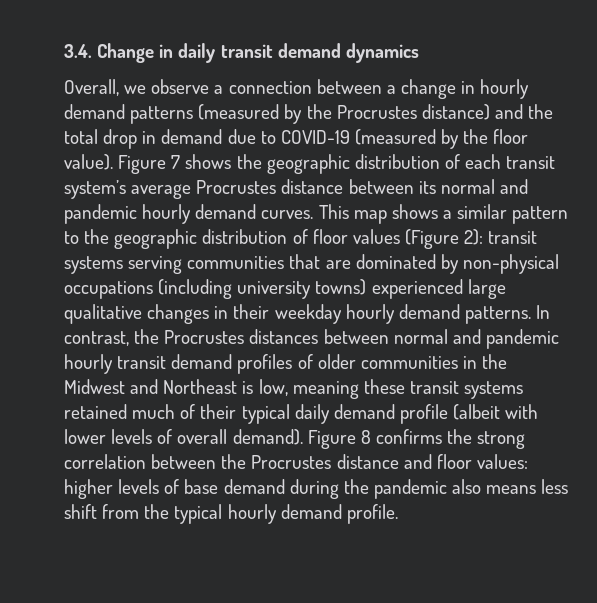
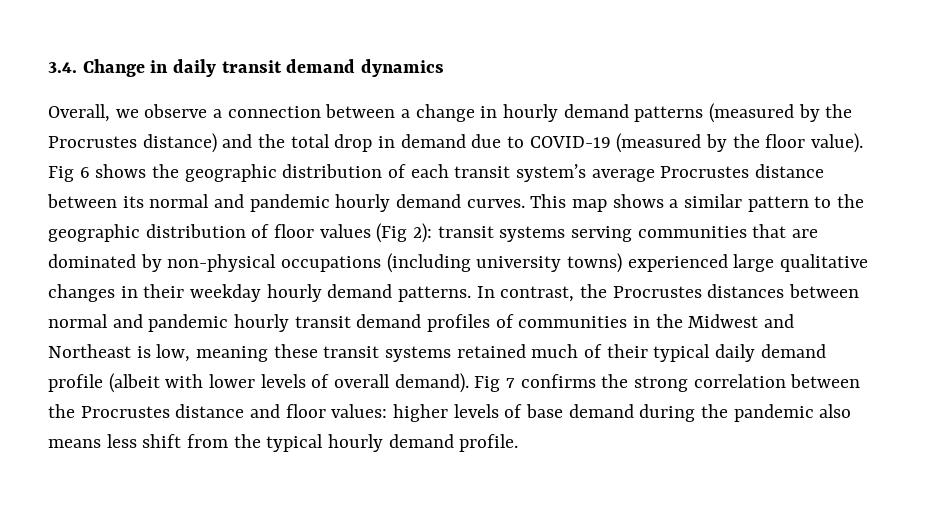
- Figure 7 shows the geographic distribution of each transit system’s average Procrustes distance between its normal and pandemic hourly demand curves.
+ Fig 6 shows the geographic distribution of each transit system’s average Procrustes distance between its normal and pandemic hourly demand curves.
- This map shows a similar pattern to the geographic distribution of floor values (Figure 2): transit systems serving communities that are dominated by non-physical occupations (including university towns) experienced large qualitative changes in their weekday hourly demand patterns.
+ This map shows a similar pattern to the geographic distribution of floor values (Fig 2): transit systems serving communities that are dominated by non-physical occupations (including university towns) experienced large qualitative changes in their weekday hourly demand patterns.
- In contrast, the Procrustes distances between normal and pandemic hourly transit demand profiles of older communities in the Midwest and Northeast is low, meaning these transit systems retained much of their typical daily demand profile (albeit with lower levels of overall demand).
+ In contrast, the Procrustes distances between normal and pandemic hourly transit demand profiles of communities in the Midwest and Northeast is low, meaning these transit systems retained much of their typical daily demand profile (albeit with lower levels of overall demand).
- Figure 8 confirms the strong correlation between the Procrustes distance and floor values: higher levels of base demand during the pandemic also means less shift from the typical hourly demand profile.
+ Fig 7 confirms the strong correlation between the Procrustes distance and floor values: higher levels of base demand during the pandemic also means less shift from the typical hourly demand profile.

